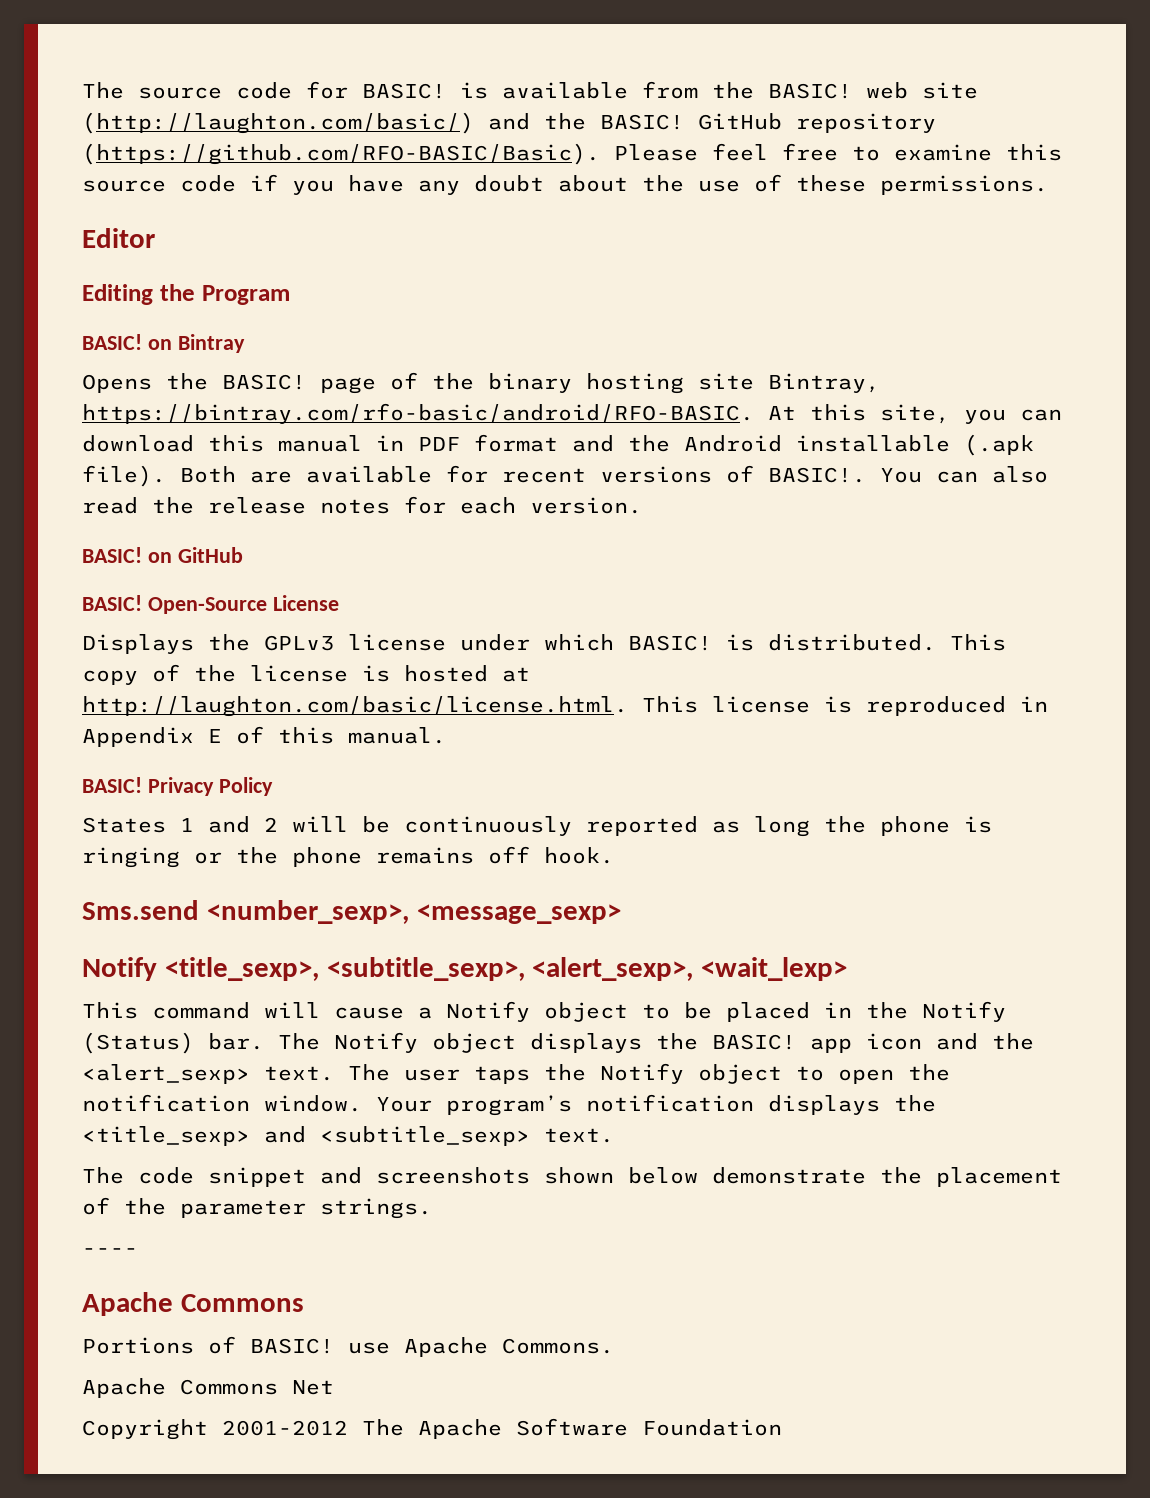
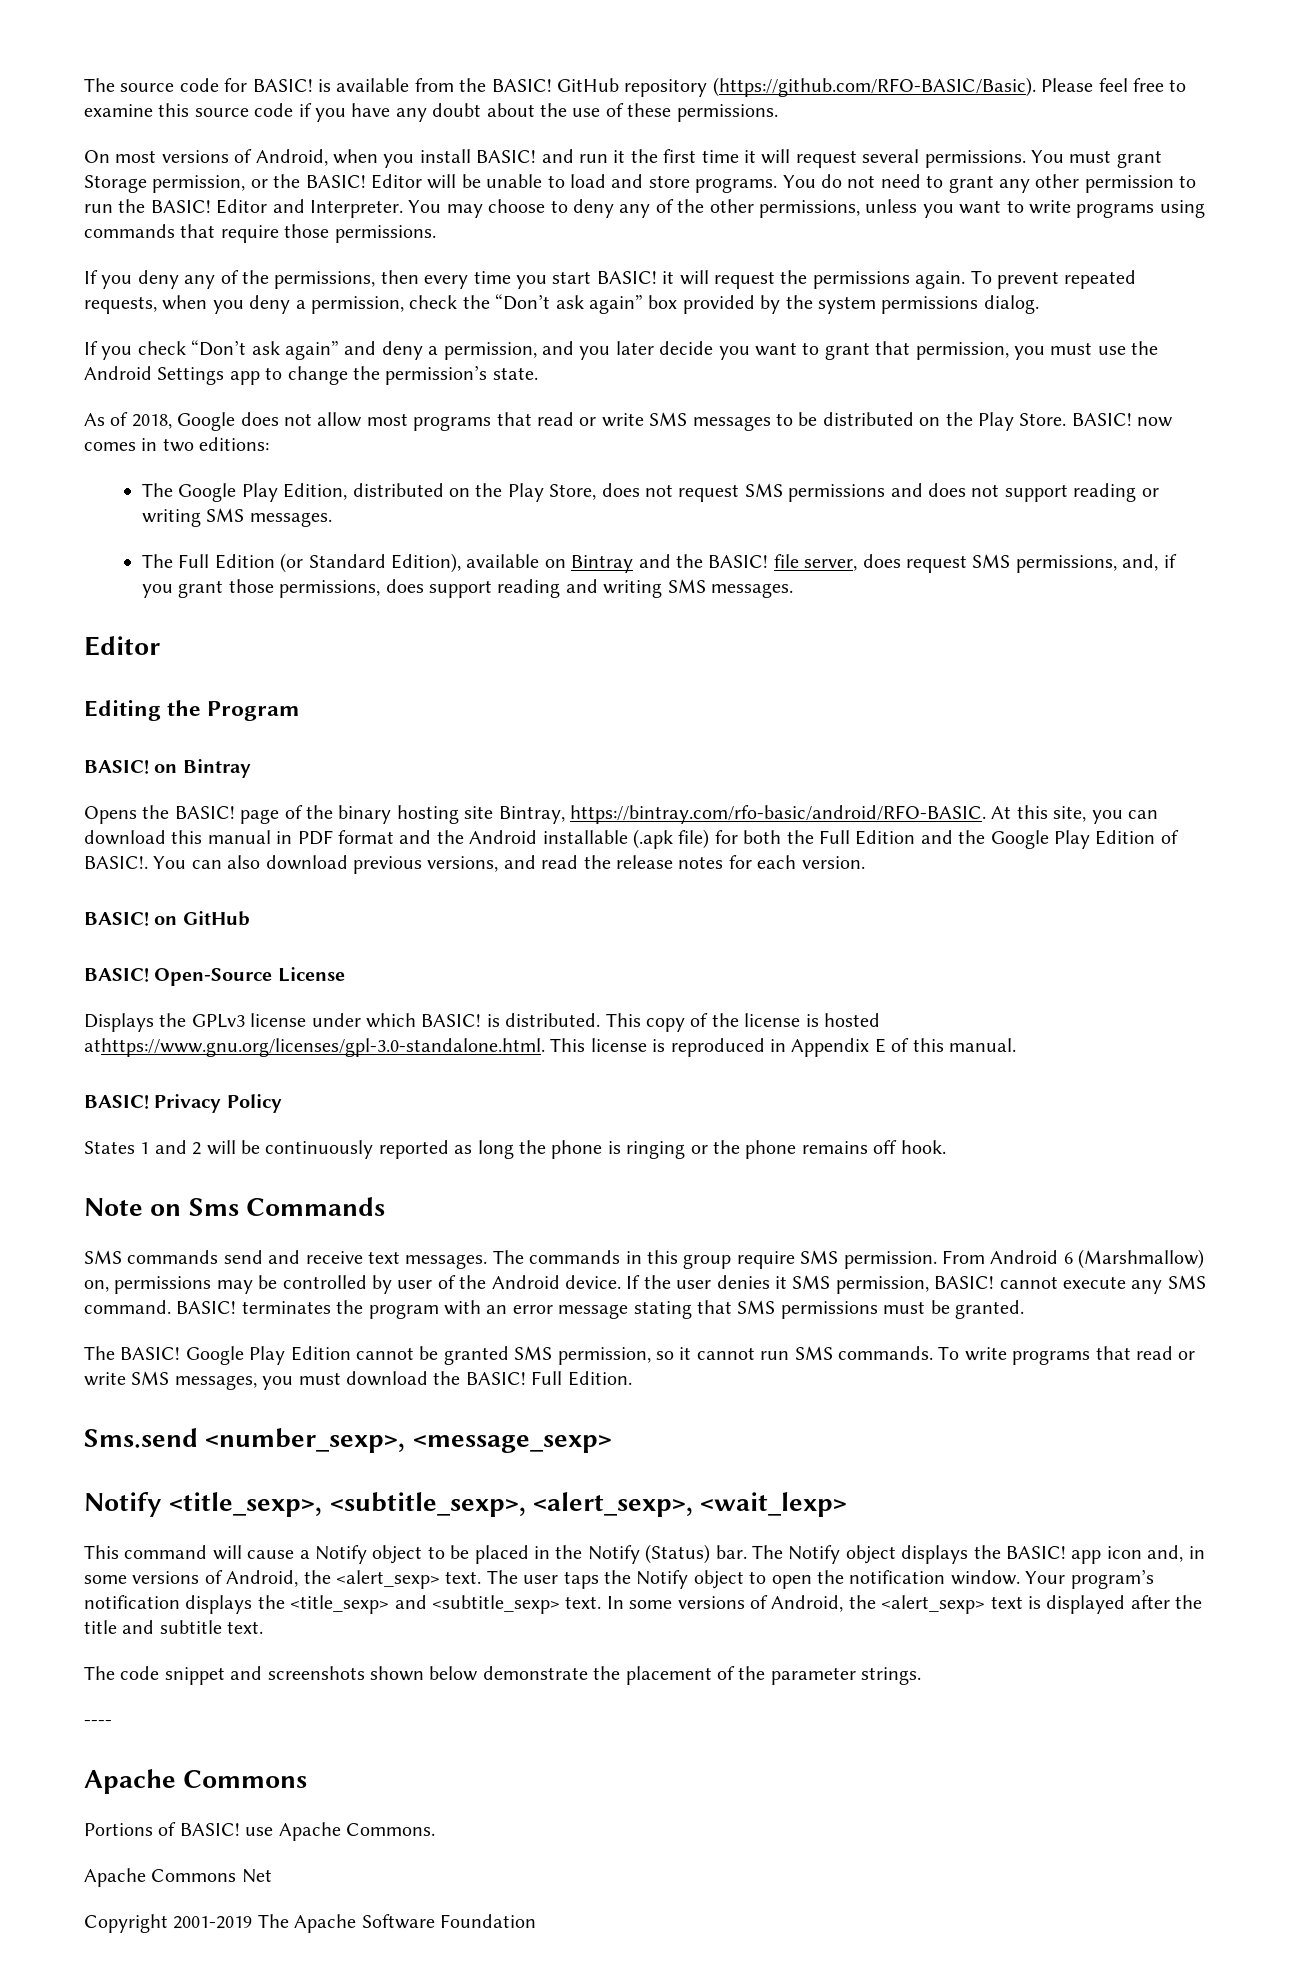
- The source code for BASIC! is available from the BASIC! web site (http://laughton.com/basic/) and the BASIC!
+ The source code for BASIC! is available from the BASIC!
+ On most versions of Android, when you install BASIC! and run it the first time it will request several permissions. You must grant Storage permission, or the BASIC! Editor will be unable to load and store programs. You do not need to grant any other permission to run the BASIC! Editor and Interpreter. You may choose to deny any of the other permissions, unless you want to write programs using commands that require those permissions.
+ If you deny any of the permissions, then every time you start BASIC! it will request the permissions again. To prevent repeated requests, when you deny a permission, check the “Don’t ask again” box provided by the system permissions dialog.
+ If you check “Don’t ask again” and deny a permission, and you later decide you want to grant that permission, you must use the Android Settings app to change the permission’s state.
+ As of 2018, Google does not allow most programs that read or write SMS messages to be distributed on the Play Store. BASIC! now comes in two editions:
+ The Google Play Edition, distributed on the Play Store, does not request SMS permissions and does not support reading or writing SMS messages.
+ The Full Edition (or Standard Edition), available on Bintray and the BASIC! file server, does request SMS permissions, and, if you grant those permissions, does support reading and writing SMS messages.
- Opens the BASIC! page of the binary hosting site Bintray, https://bintray.com/rfo-basic/android/RFO-BASIC. At this site, you can download this manual in PDF format and the Android installable (.apk file). Both are available for recent versions of BASIC!.
+ Opens the BASIC! page of the binary hosting site Bintray, https://bintray.com/rfo-basic/android/RFO-BASIC. At this site, you can download this manual in PDF format and the Android installable (.apk file) for both the Full Edition and the Google Play Edition of BASIC!.
- You can also read the release notes for each version.
+ You can also download previous versions, and read the release notes for each version.
- This copy of the license is hosted at http://laughton.com/basic/license.html. This license is reproduced in Appendix E of this manual.
+ This copy of the license is hosted athttps://www.gnu.org/licenses/gpl-3.0-standalone.html. This license is reproduced in Appendix E of this manual.
+ Note on Sms Commands
+ SMS commands send and receive text messages. The commands in this group require SMS permission. From Android 6 (Marshmallow) on, permissions may be controlled by user of the Android device. If the user denies it SMS permission, BASIC! cannot execute any SMS command. BASIC! terminates the program with an error message stating that SMS permissions must be granted.
+ The BASIC! Google Play Edition cannot be granted SMS permission, so it cannot run SMS commands. To write programs that read or write SMS messages, you must download the BASIC! Full Edition.
- The Notify object displays the BASIC! app icon and the <alert_sexp> text.
+ The Notify object displays the BASIC! app icon and, in some versions of Android, the <alert_sexp> text.
+ In some versions of Android, the <alert_sexp> text is displayed after the title and subtitle text.
- Copyright 2001-2012 The Apache Software Foundation
+ Copyright 2001-2019 The Apache Software Foundation

